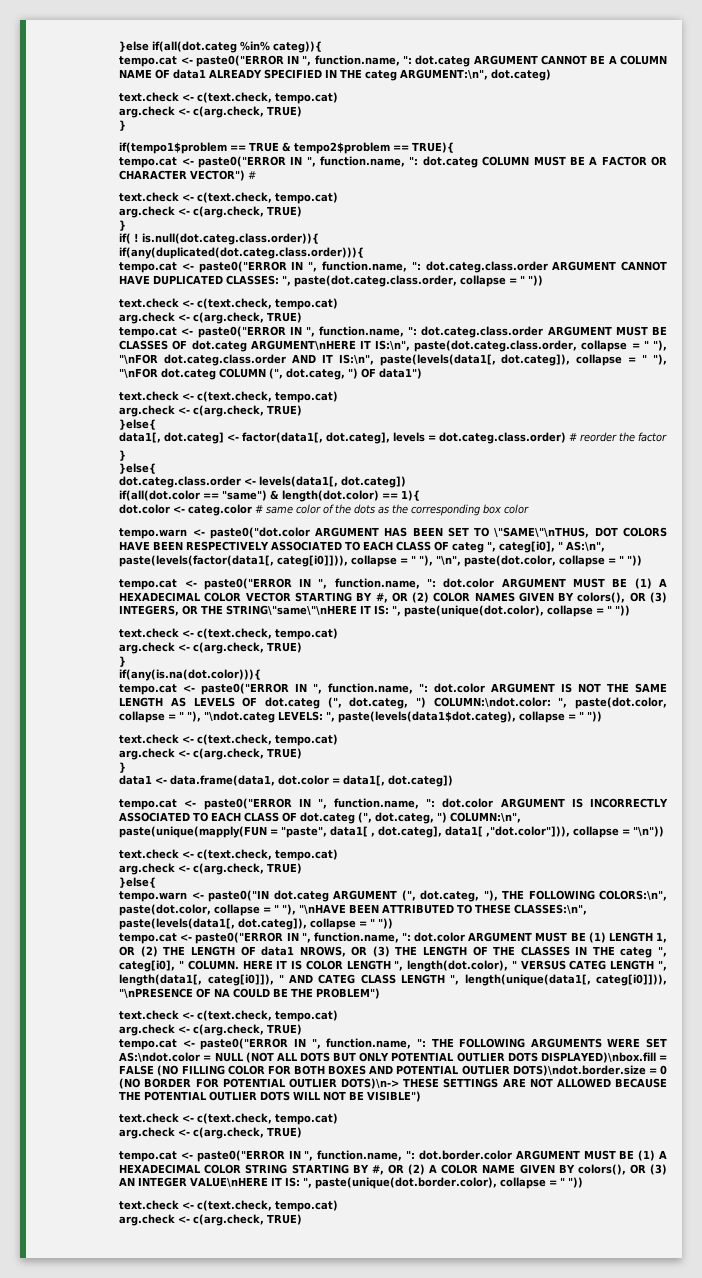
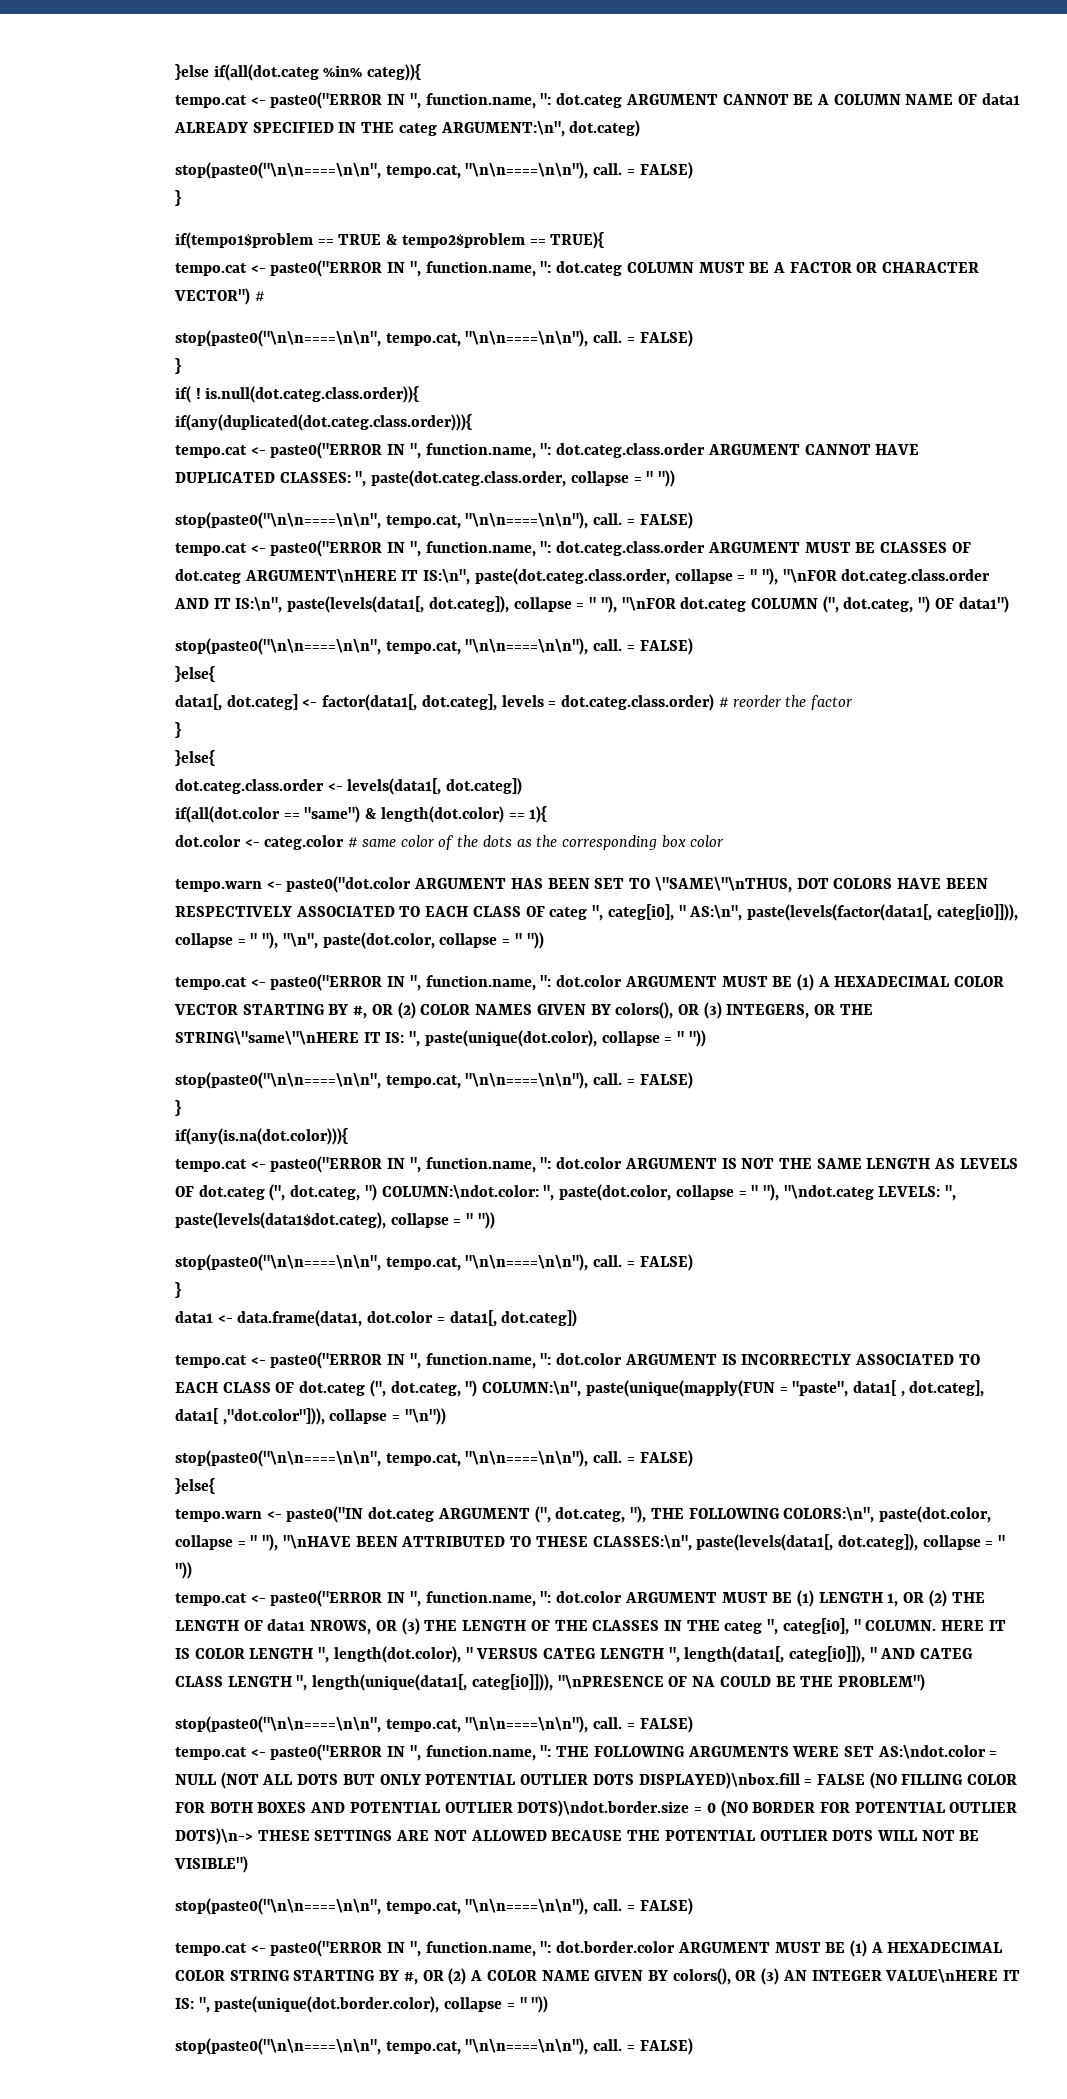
  tempo.cat <- paste0("ERROR IN ", function.name, ": dot.categ ARGUMENT CANNOT BE A COLUMN NAME OF data1 ALREADY SPECIFIED IN THE categ ARGUMENT:\n", dot.categ)
- text.check <- c(text.check, tempo.cat)
- arg.check <- c(arg.check, TRUE)
+ stop(paste0("\n\n====\n\n", tempo.cat, "\n\n====\n\n"), call. = FALSE)
  tempo.cat <- paste0("ERROR IN ", function.name, ": dot.categ COLUMN MUST BE A FACTOR OR CHARACTER VECTOR") #
- text.check <- c(text.check, tempo.cat)
- arg.check <- c(arg.check, TRUE)
+ stop(paste0("\n\n====\n\n", tempo.cat, "\n\n====\n\n"), call. = FALSE)
  tempo.cat <- paste0("ERROR IN ", function.name, ": dot.categ.class.order ARGUMENT CANNOT HAVE DUPLICATED CLASSES: ", paste(dot.categ.class.order, collapse = " "))
- text.check <- c(text.check, tempo.cat)
- arg.check <- c(arg.check, TRUE)
+ stop(paste0("\n\n====\n\n", tempo.cat, "\n\n====\n\n"), call. = FALSE)
  tempo.cat <- paste0("ERROR IN ", function.name, ": dot.categ.class.order ARGUMENT MUST BE CLASSES OF dot.categ ARGUMENT\nHERE IT IS:\n", paste(dot.categ.class.order, collapse = " "), "\nFOR dot.categ.class.order AND IT IS:\n", paste(levels(data1[, dot.categ]), collapse = " "), "\nFOR dot.categ COLUMN (", dot.categ, ") OF data1")
- text.check <- c(text.check, tempo.cat)
- arg.check <- c(arg.check, TRUE)
+ stop(paste0("\n\n====\n\n", tempo.cat, "\n\n====\n\n"), call. = FALSE)
  tempo.cat <- paste0("ERROR IN ", function.name, ": dot.color ARGUMENT MUST BE (1) A HEXADECIMAL COLOR VECTOR STARTING BY #, OR (2) COLOR NAMES GIVEN BY colors(), OR (3) INTEGERS, OR THE STRING\"same\"\nHERE IT IS: ", paste(unique(dot.color), collapse = " "))
- text.check <- c(text.check, tempo.cat)
- arg.check <- c(arg.check, TRUE)
+ stop(paste0("\n\n====\n\n", tempo.cat, "\n\n====\n\n"), call. = FALSE)
  tempo.cat <- paste0("ERROR IN ", function.name, ": dot.color ARGUMENT IS NOT THE SAME LENGTH AS LEVELS OF dot.categ (", dot.categ, ") COLUMN:\ndot.color: ", paste(dot.color, collapse = " "), "\ndot.categ LEVELS: ", paste(levels(data1$dot.categ), collapse = " "))
- text.check <- c(text.check, tempo.cat)
- arg.check <- c(arg.check, TRUE)
+ stop(paste0("\n\n====\n\n", tempo.cat, "\n\n====\n\n"), call. = FALSE)
  tempo.cat <- paste0("ERROR IN ", function.name, ": dot.color ARGUMENT IS INCORRECTLY ASSOCIATED TO EACH CLASS OF dot.categ (", dot.categ, ") COLUMN:\n", paste(unique(mapply(FUN = "paste", data1[ , dot.categ], data1[ ,"dot.color"])), collapse = "\n"))
- text.check <- c(text.check, tempo.cat)
- arg.check <- c(arg.check, TRUE)
+ stop(paste0("\n\n====\n\n", tempo.cat, "\n\n====\n\n"), call. = FALSE)
  HERE IT IS COLOR LENGTH ", length(dot.color), " VERSUS CATEG LENGTH ", length(data1[, categ[i0]]), " AND CATEG CLASS LENGTH ", length(unique(data1[, categ[i0]])), "\nPRESENCE OF NA COULD BE THE PROBLEM")
- text.check <- c(text.check, tempo.cat)
- arg.check <- c(arg.check, TRUE)
+ stop(paste0("\n\n====\n\n", tempo.cat, "\n\n====\n\n"), call. = FALSE)
  tempo.cat <- paste0("ERROR IN ", function.name, ": THE FOLLOWING ARGUMENTS WERE SET AS:\ndot.color = NULL (NOT ALL DOTS BUT ONLY POTENTIAL OUTLIER DOTS DISPLAYED)\nbox.fill = FALSE (NO FILLING COLOR FOR BOTH BOXES AND POTENTIAL OUTLIER DOTS)\ndot.border.size = 0 (NO BORDER FOR POTENTIAL OUTLIER DOTS)\n-> THESE SETTINGS ARE NOT ALLOWED BECAUSE THE POTENTIAL OUTLIER DOTS WILL NOT BE VISIBLE")
- text.check <- c(text.check, tempo.cat)
- arg.check <- c(arg.check, TRUE)
+ stop(paste0("\n\n====\n\n", tempo.cat, "\n\n====\n\n"), call. = FALSE)
  tempo.cat <- paste0("ERROR IN ", function.name, ": dot.border.color ARGUMENT MUST BE (1) A HEXADECIMAL COLOR STRING STARTING BY #, OR (2) A COLOR NAME GIVEN BY colors(), OR (3) AN INTEGER VALUE\nHERE IT IS: ", paste(unique(dot.border.color), collapse = " "))
- text.check <- c(text.check, tempo.cat)
- arg.check <- c(arg.check, TRUE)
+ stop(paste0("\n\n====\n\n", tempo.cat, "\n\n====\n\n"), call. = FALSE)

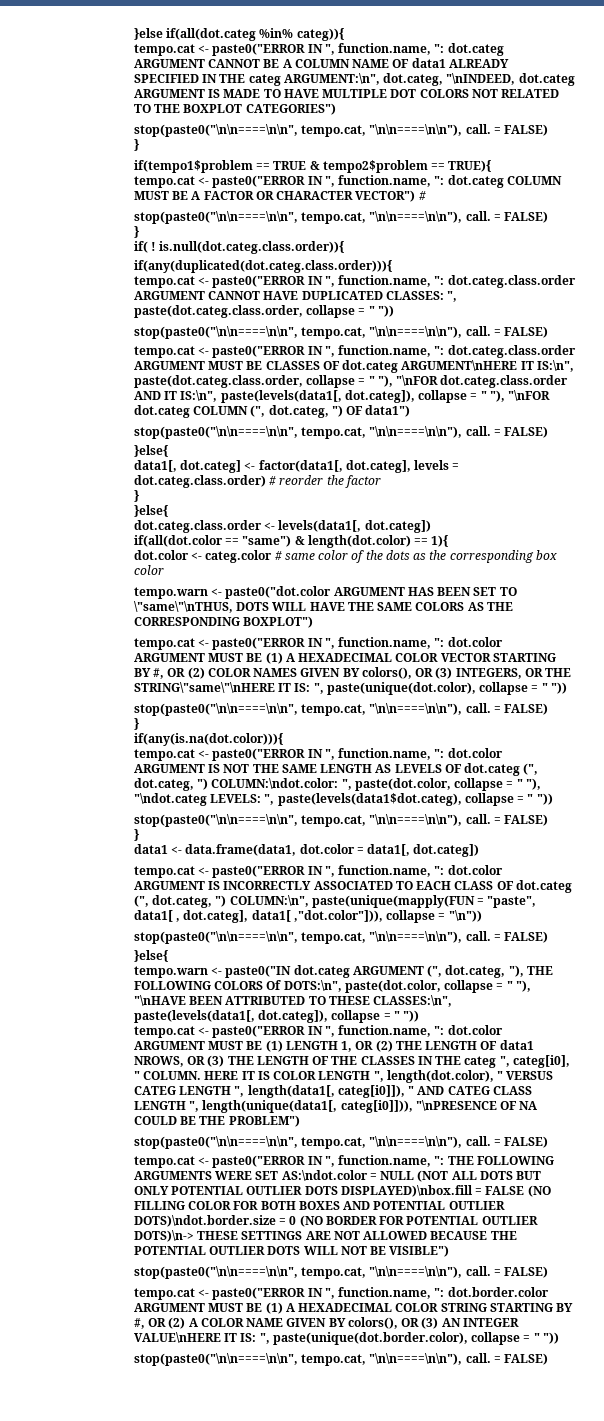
- tempo.cat <- paste0("ERROR IN ", function.name, ": dot.categ ARGUMENT CANNOT BE A COLUMN NAME OF data1 ALREADY SPECIFIED IN THE categ ARGUMENT:\n", dot.categ)
+ tempo.cat <- paste0("ERROR IN ", function.name, ": dot.categ ARGUMENT CANNOT BE A COLUMN NAME OF data1 ALREADY SPECIFIED IN THE categ ARGUMENT:\n", dot.categ, "\nINDEED, dot.categ ARGUMENT IS MADE TO HAVE MULTIPLE DOT COLORS NOT RELATED TO THE BOXPLOT CATEGORIES")
- tempo.warn <- paste0("dot.color ARGUMENT HAS BEEN SET TO \"SAME\"\nTHUS, DOT COLORS HAVE BEEN RESPECTIVELY ASSOCIATED TO EACH CLASS OF categ ", categ[i0], " AS:\n", paste(levels(factor(data1[, categ[i0]])), collapse = " "), "\n", paste(dot.color, collapse = " "))
+ tempo.warn <- paste0("dot.color ARGUMENT HAS BEEN SET TO \"same\"\nTHUS, DOTS WILL HAVE THE SAME COLORS AS THE CORRESPONDING BOXPLOT")
- tempo.warn <- paste0("IN dot.categ ARGUMENT (", dot.categ, "), THE FOLLOWING COLORS:\n", paste(dot.color, collapse = " "), "\nHAVE BEEN ATTRIBUTED TO THESE CLASSES:\n", paste(levels(data1[, dot.categ]), collapse = " "))
+ tempo.warn <- paste0("IN dot.categ ARGUMENT (", dot.categ, "), THE FOLLOWING COLORS Of DOTS:\n", paste(dot.color, collapse = " "), "\nHAVE BEEN ATTRIBUTED TO THESE CLASSES:\n", paste(levels(data1[, dot.categ]), collapse = " "))

